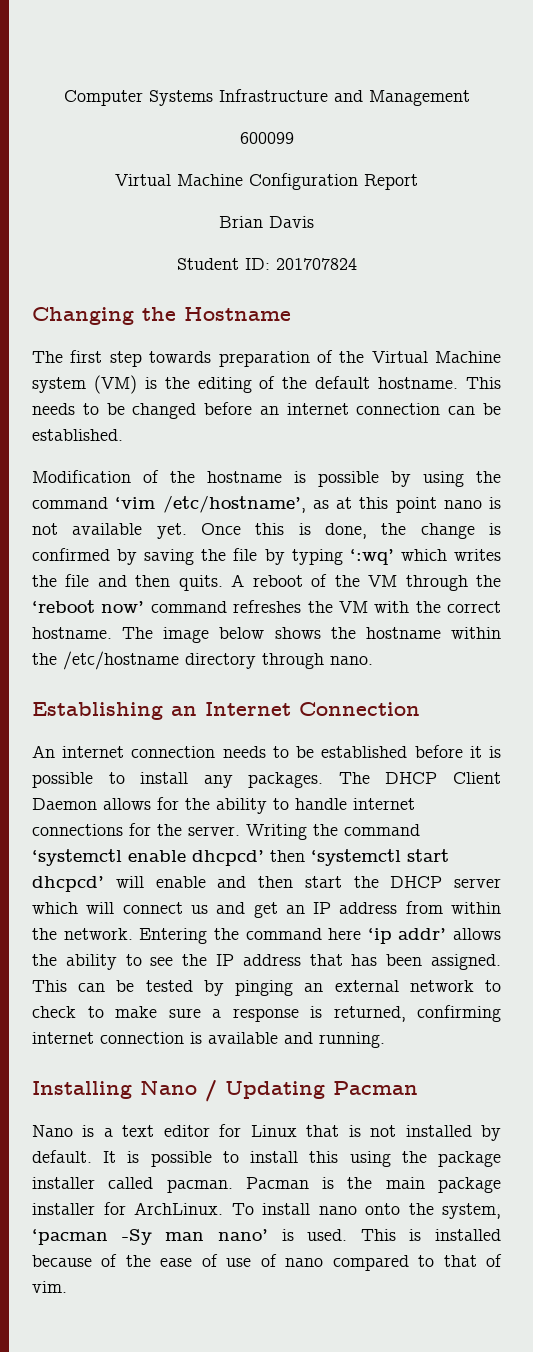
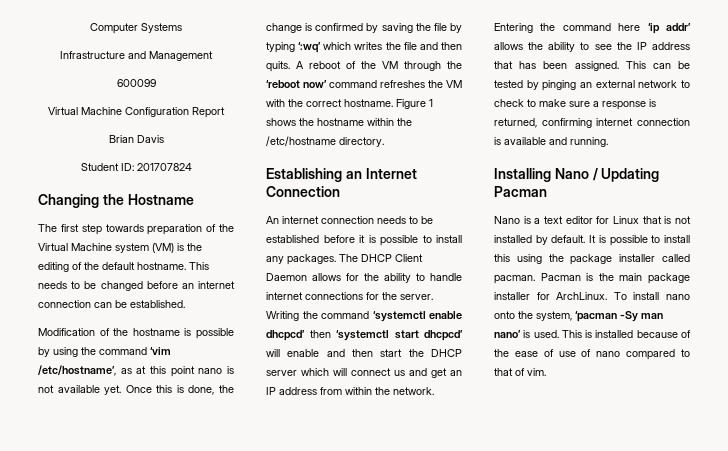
- Computer Systems Infrastructure and Management
+ Computer Systems
+ Infrastructure and Management
- The image below shows the hostname within the /etc/hostname directory through nano.
+ Figure 1 shows the hostname within the /etc/hostname directory.

